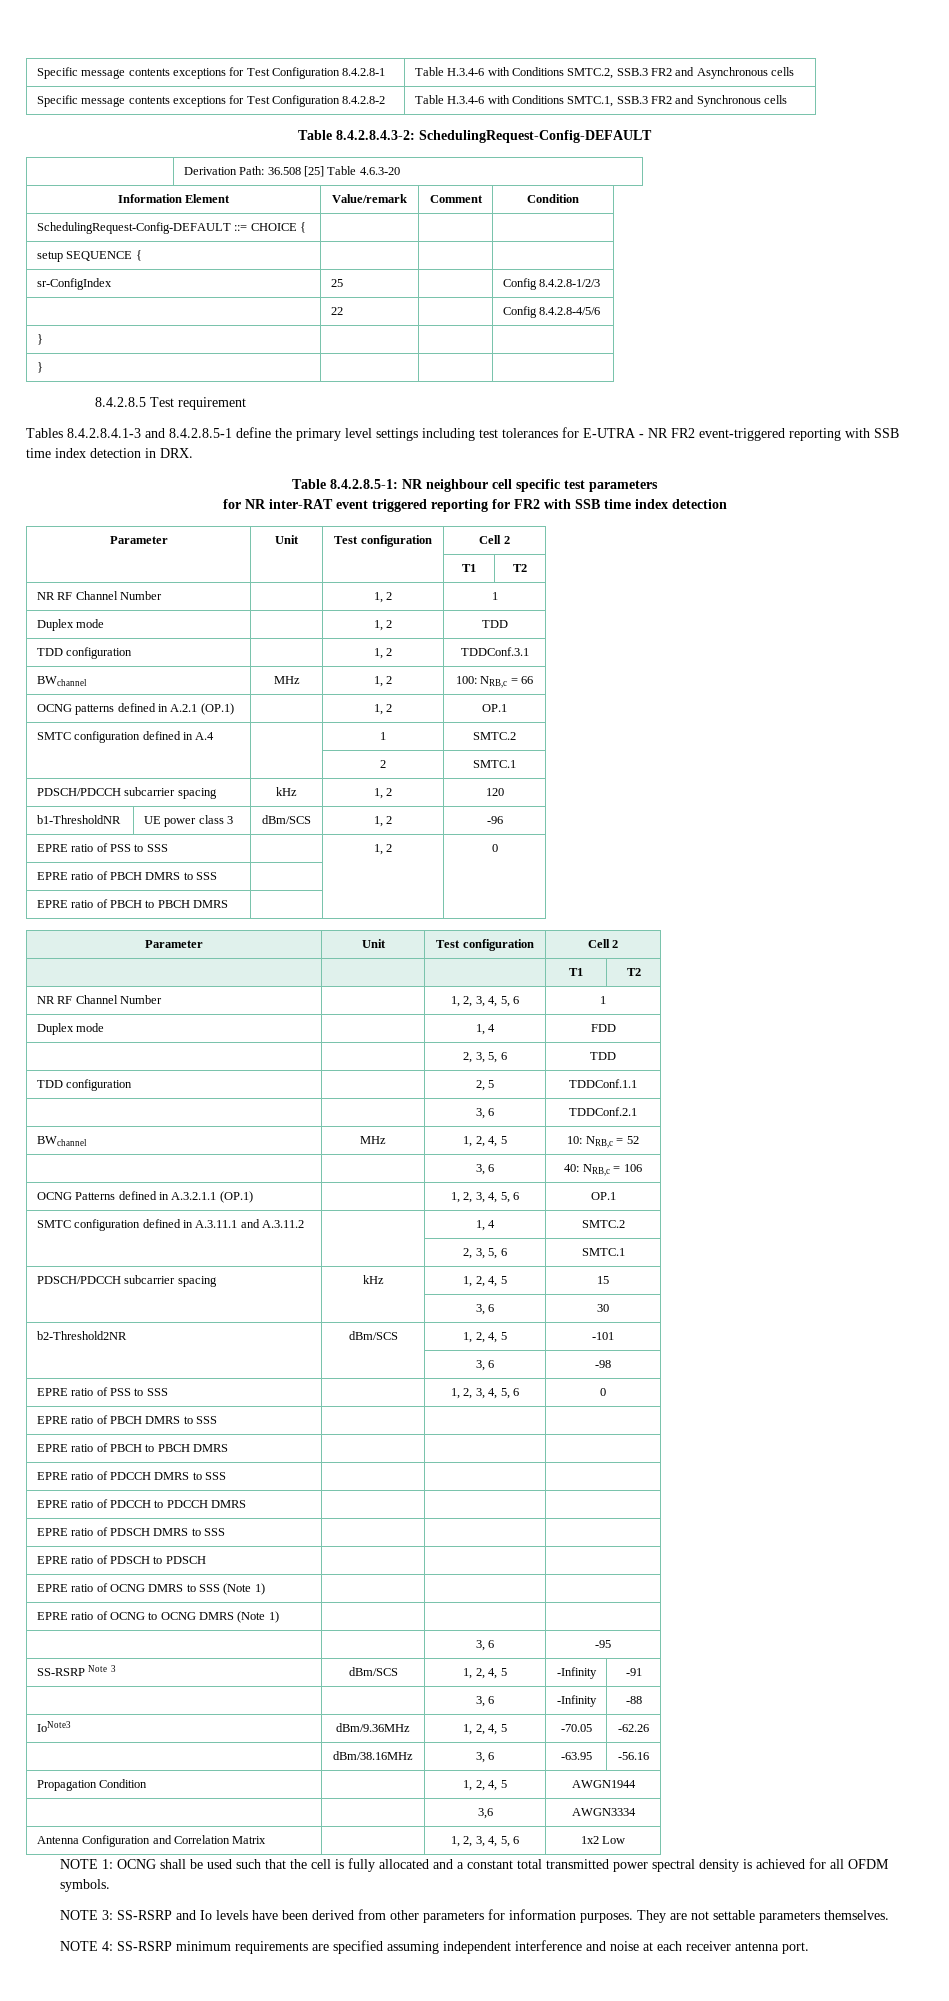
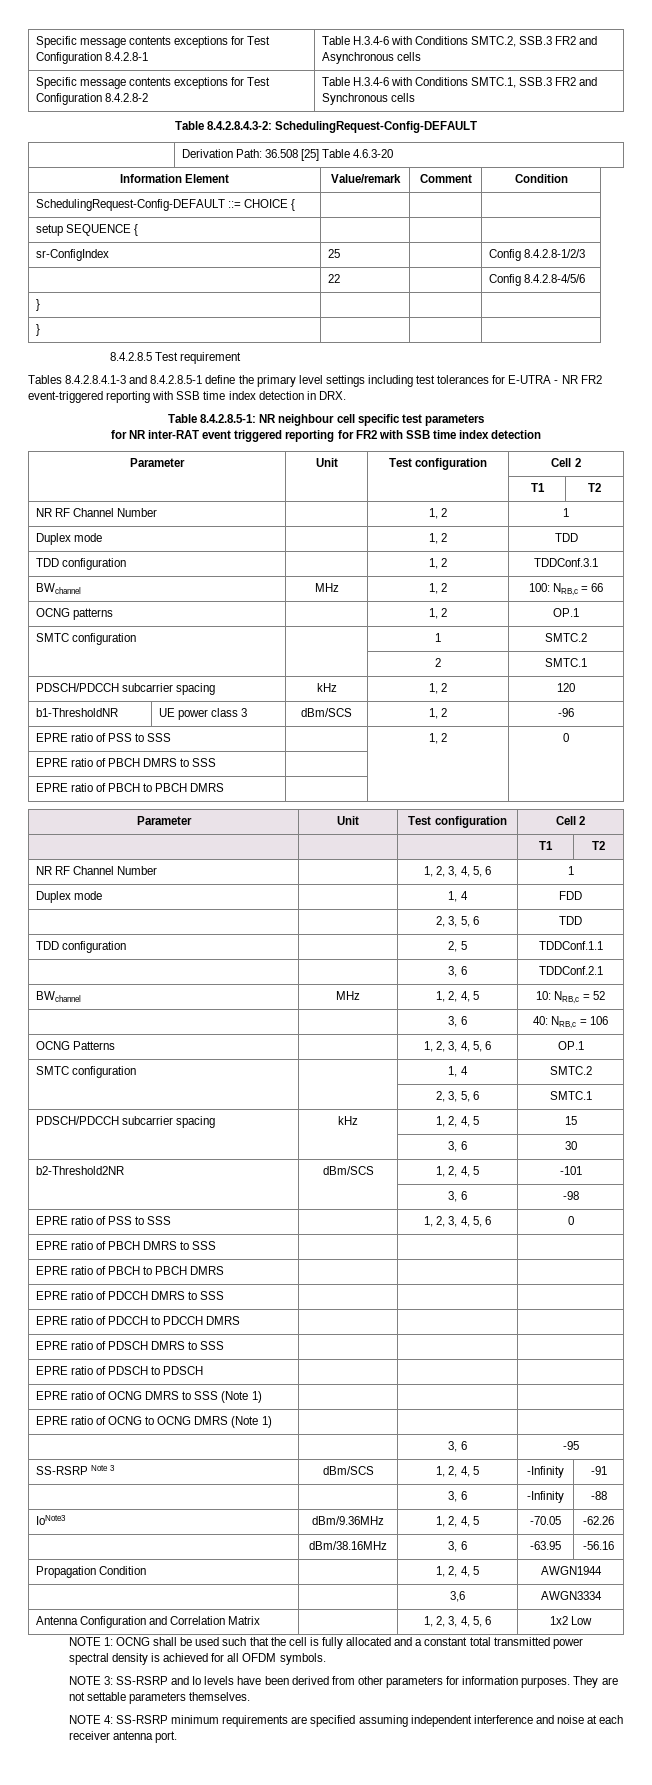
- OCNG patterns defined in A.2.1 (OP.1) | | 1, 2 | OP.1
+ OCNG patterns | | 1, 2 | OP.1
- SMTC configuration defined in A.4 | | 1 | SMTC.2
+ SMTC configuration | | 1 | SMTC.2
- OCNG Patterns defined in A.3.2.1.1 (OP.1) | | 1, 2, 3, 4, 5, 6 | OP.1
+ OCNG Patterns | | 1, 2, 3, 4, 5, 6 | OP.1
- SMTC configuration defined in A.3.11.1 and A.3.11.2 | | 1, 4 | SMTC.2
+ SMTC configuration | | 1, 4 | SMTC.2

